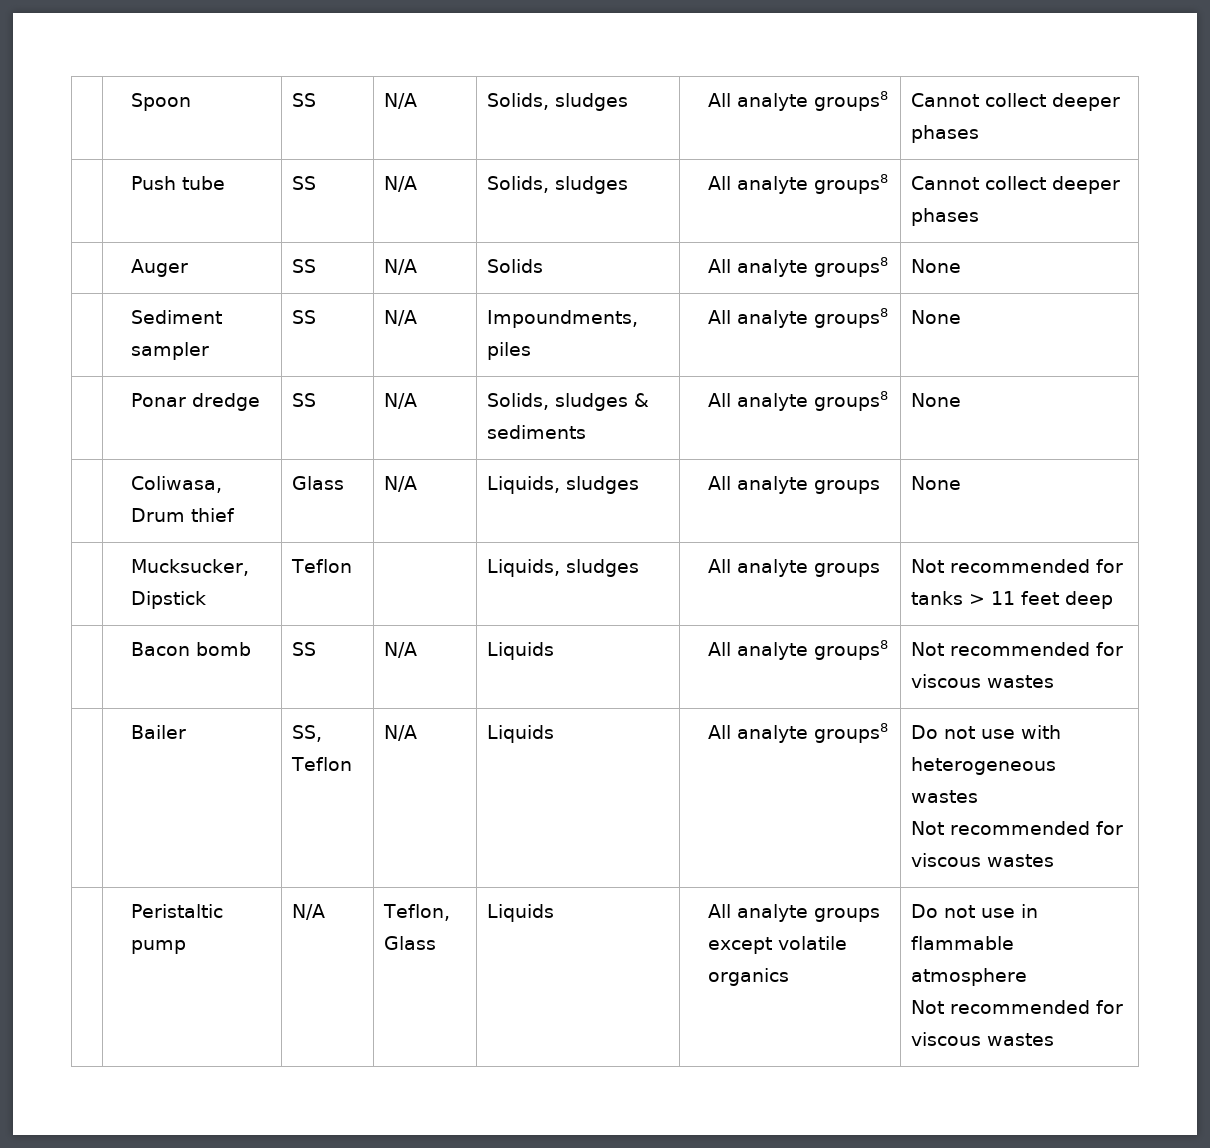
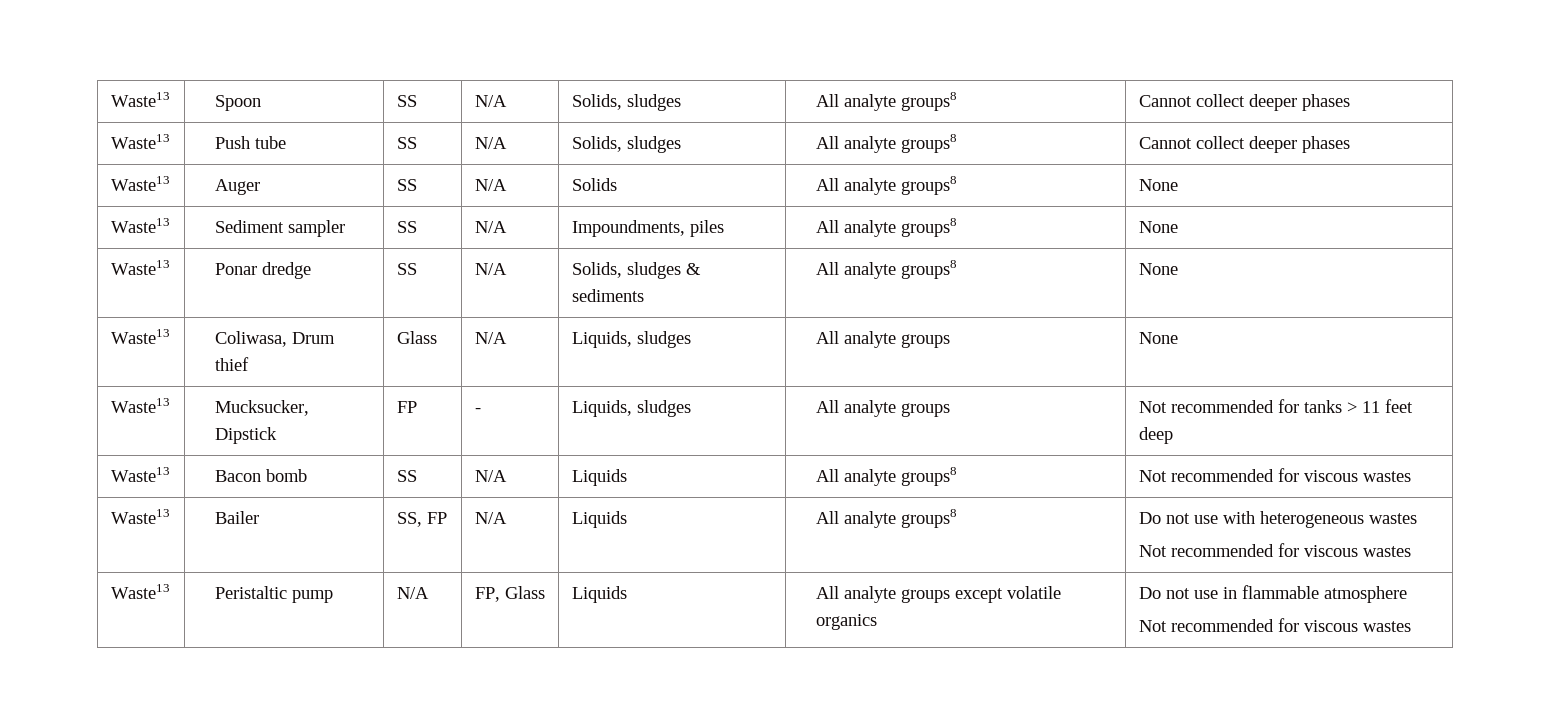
- | Spoon | SS | N/A | Solids, sludges | All analyte groups8 | Cannot collect deeper phases
+ Waste13 | Spoon | SS | N/A | Solids, sludges | All analyte groups8 | Cannot collect deeper phases
- | Push tube | SS | N/A | Solids, sludges | All analyte groups8 | Cannot collect deeper phases
+ Waste13 | Push tube | SS | N/A | Solids, sludges | All analyte groups8 | Cannot collect deeper phases
- | Auger | SS | N/A | Solids | All analyte groups8 | None
+ Waste13 | Auger | SS | N/A | Solids | All analyte groups8 | None
- | Sediment sampler | SS | N/A | Impoundments, piles | All analyte groups8 | None
+ Waste13 | Sediment sampler | SS | N/A | Impoundments, piles | All analyte groups8 | None
- | Ponar dredge | SS | N/A | Solids, sludges & sediments | All analyte groups8 | None
+ Waste13 | Ponar dredge | SS | N/A | Solids, sludges & sediments | All analyte groups8 | None
- | Coliwasa, Drum thief | Glass | N/A | Liquids, sludges | All analyte groups | None
+ Waste13 | Coliwasa, Drum thief | Glass | N/A | Liquids, sludges | All analyte groups | None
- | Mucksucker, Dipstick | Teflon | | Liquids, sludges | All analyte groups | Not recommended for tanks > 11 feet deep
+ Waste13 | Mucksucker, Dipstick | FP | - | Liquids, sludges | All analyte groups | Not recommended for tanks > 11 feet deep
- | Bacon bomb | SS | N/A | Liquids | All analyte groups8 | Not recommended for viscous wastes
+ Waste13 | Bacon bomb | SS | N/A | Liquids | All analyte groups8 | Not recommended for viscous wastes
- | Bailer | SS, Teflon | N/A | Liquids | All analyte groups8 | Do not use with heterogeneous wastes
+ Waste13 | Bailer | SS, FP | N/A | Liquids | All analyte groups8 | Do not use with heterogeneous wastes
- | Peristaltic pump | N/A | Teflon, Glass | Liquids | All analyte groups except volatile organics | Do not use in flammable atmosphere
+ Waste13 | Peristaltic pump | N/A | FP, Glass | Liquids | All analyte groups except volatile organics | Do not use in flammable atmosphere

